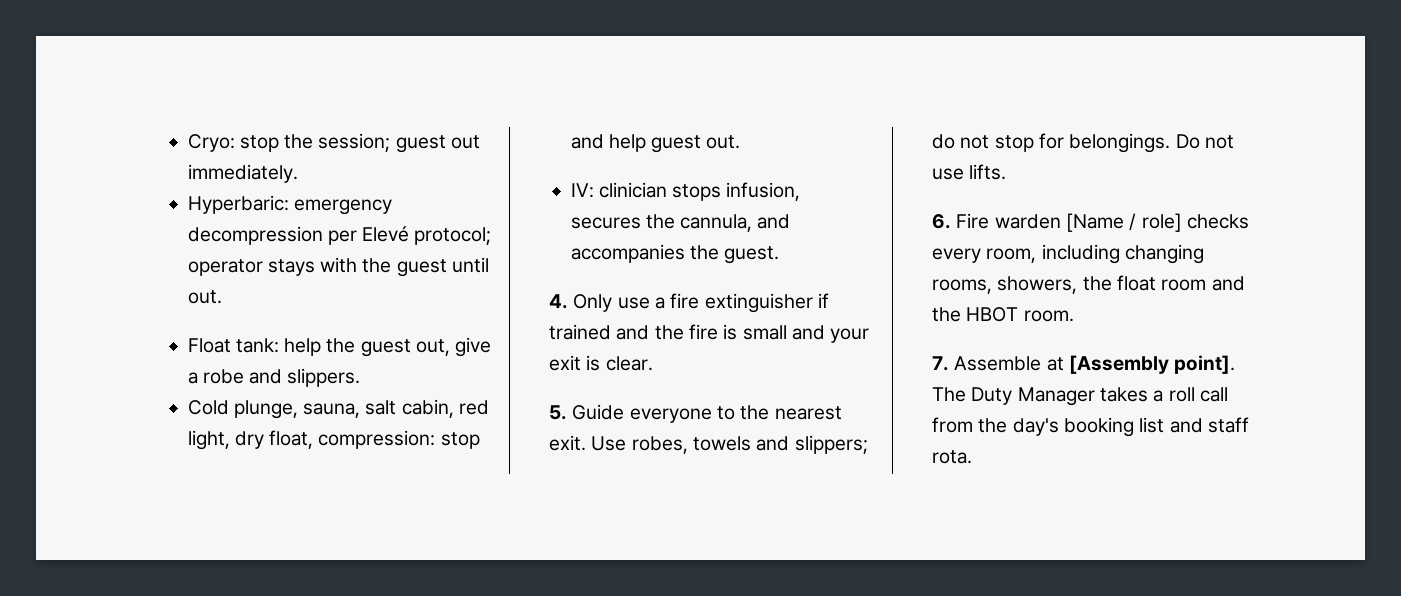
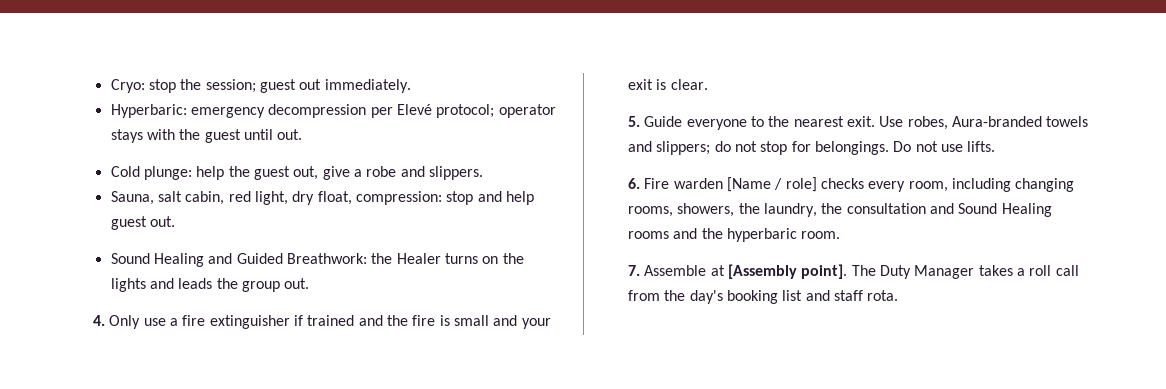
- Float tank: help the guest out, give a robe and slippers.
+ Cold plunge: help the guest out, give a robe and slippers.
- Cold plunge, sauna, salt cabin, red light, dry float, compression: stop and help guest out.
+ Sauna, salt cabin, red light, dry float, compression: stop and help guest out.
- IV: clinician stops infusion, secures the cannula, and accompanies the guest.
+ Sound Healing and Guided Breathwork: the Healer turns on the lights and leads the group out.
- Use robes, towels and slippers; do not stop for belongings.
+ Use robes, Aura-branded towels and slippers; do not stop for belongings.
- 6. Fire warden [Name / role] checks every room, including changing rooms, showers, the float room and the HBOT room.
+ 6. Fire warden [Name / role] checks every room, including changing rooms, showers, the laundry, the consultation and Sound Healing rooms and the hyperbaric room.

